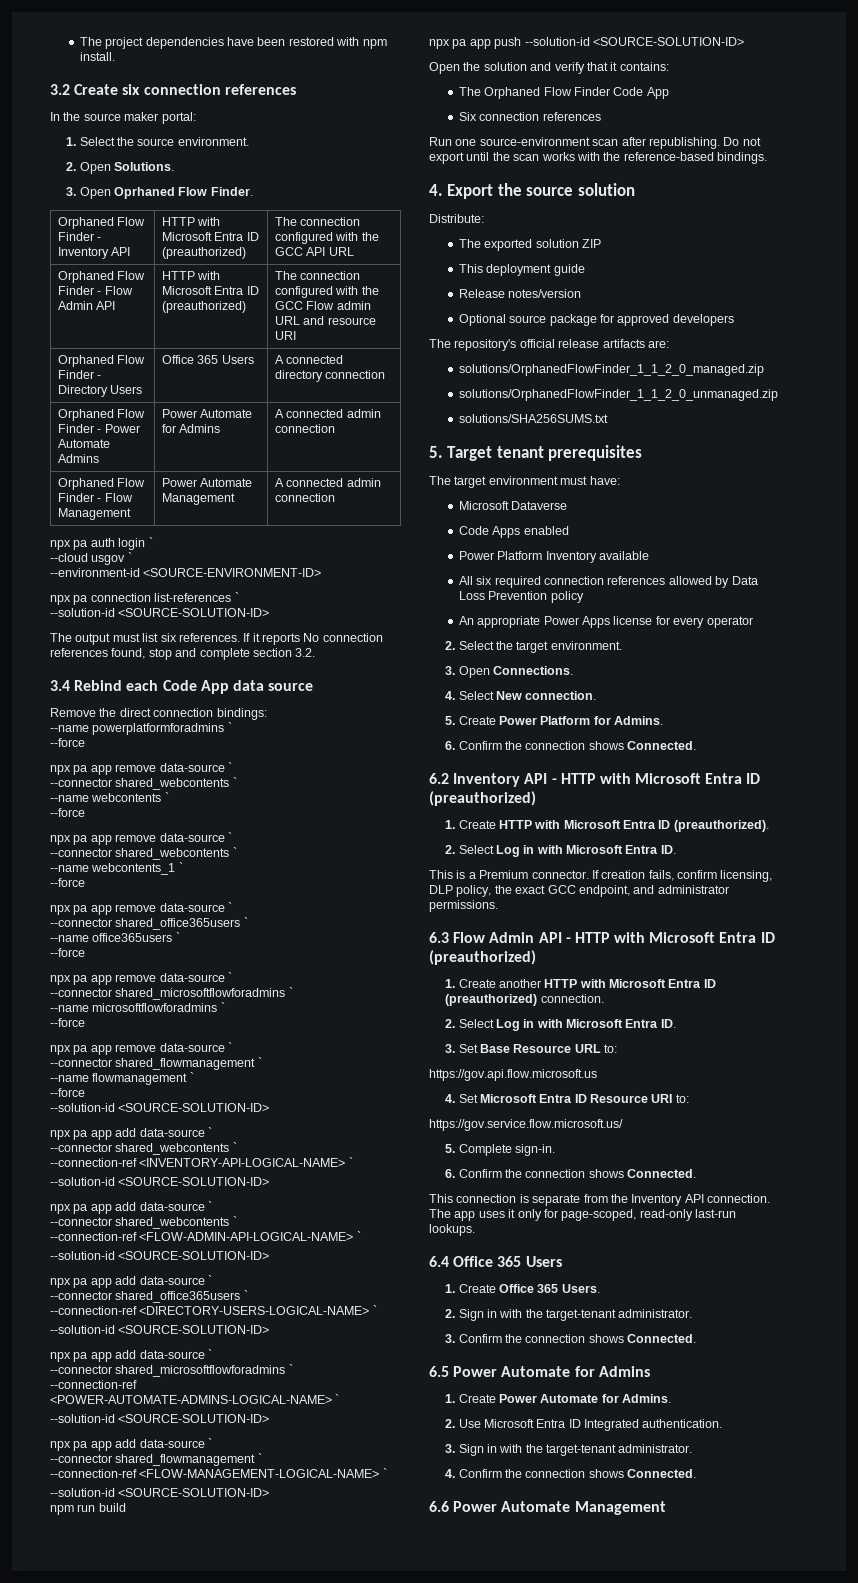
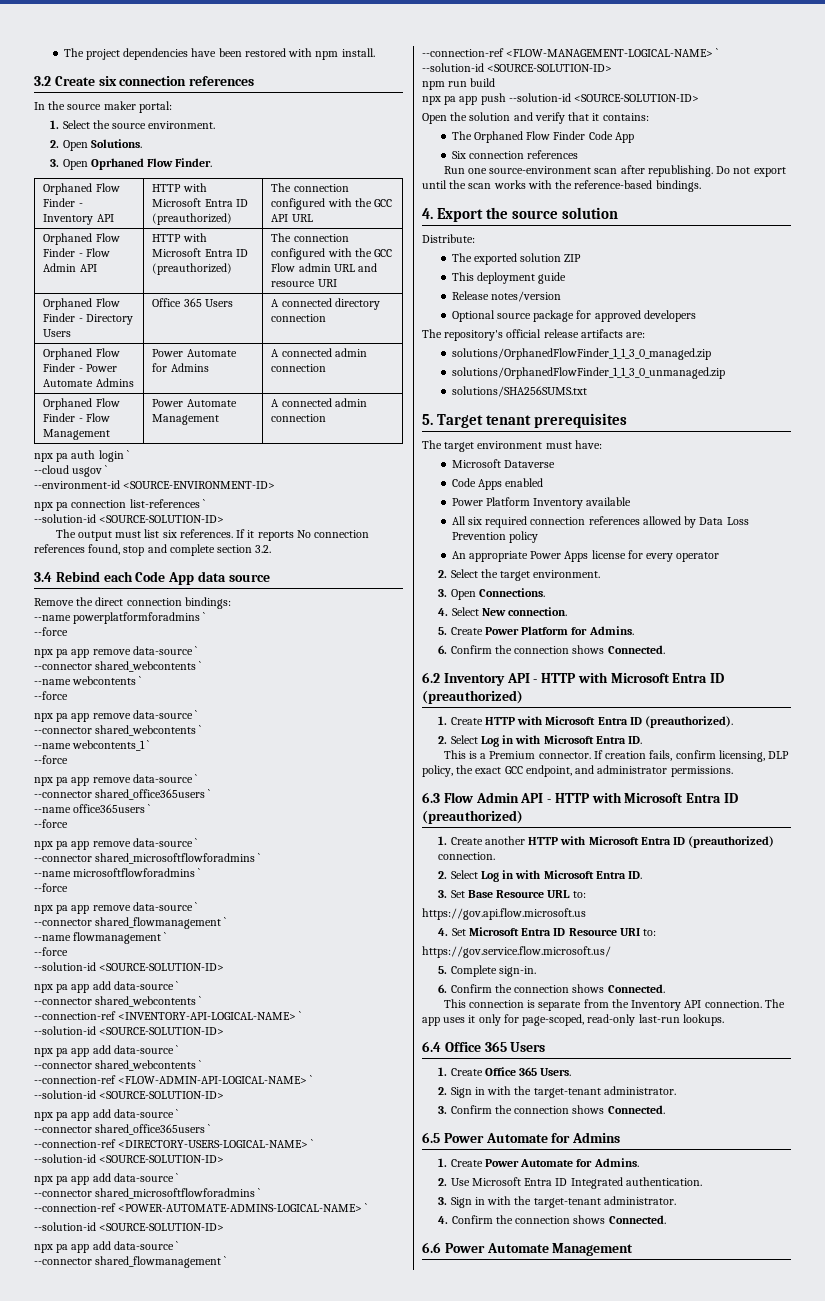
- solutions/OrphanedFlowFinder_1_1_2_0_managed.zip
- solutions/OrphanedFlowFinder_1_1_2_0_unmanaged.zip
+ solutions/OrphanedFlowFinder_1_1_3_0_managed.zip
+ solutions/OrphanedFlowFinder_1_1_3_0_unmanaged.zip

